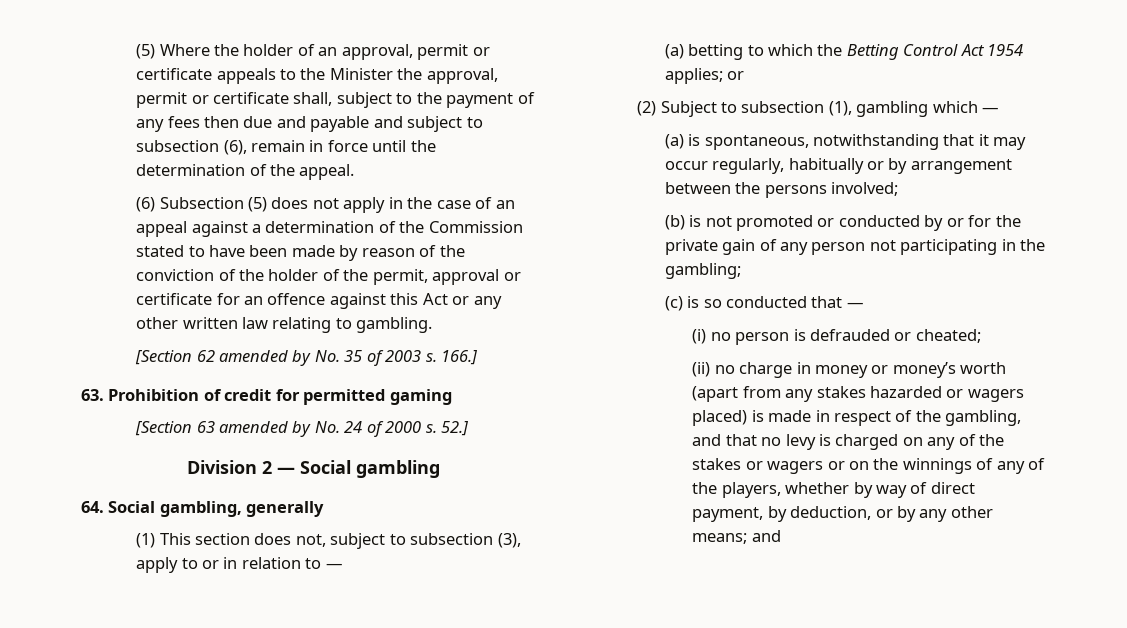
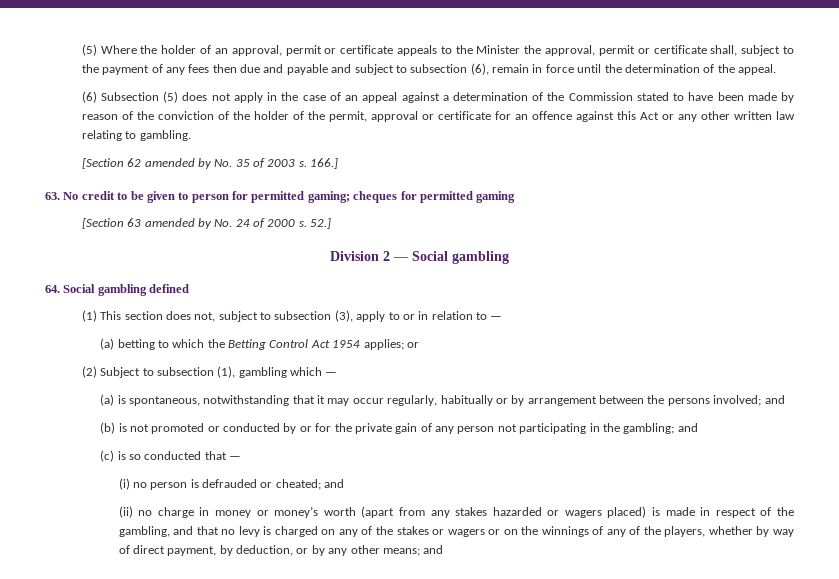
- 63. Prohibition of credit for permitted gaming
+ 63. No credit to be given to person for permitted gaming; cheques for permitted gaming
- 64. Social gambling, generally
+ 64. Social gambling defined
- (a) is spontaneous, notwithstanding that it may occur regularly, habitually or by arrangement between the persons involved;
+ (a) is spontaneous, notwithstanding that it may occur regularly, habitually or by arrangement between the persons involved; and
- (b) is not promoted or conducted by or for the private gain of any person not participating in the gambling;
+ (b) is not promoted or conducted by or for the private gain of any person not participating in the gambling; and
- (i) no person is defrauded or cheated;
+ (i) no person is defrauded or cheated; and

